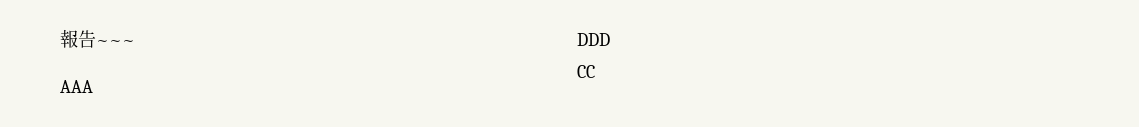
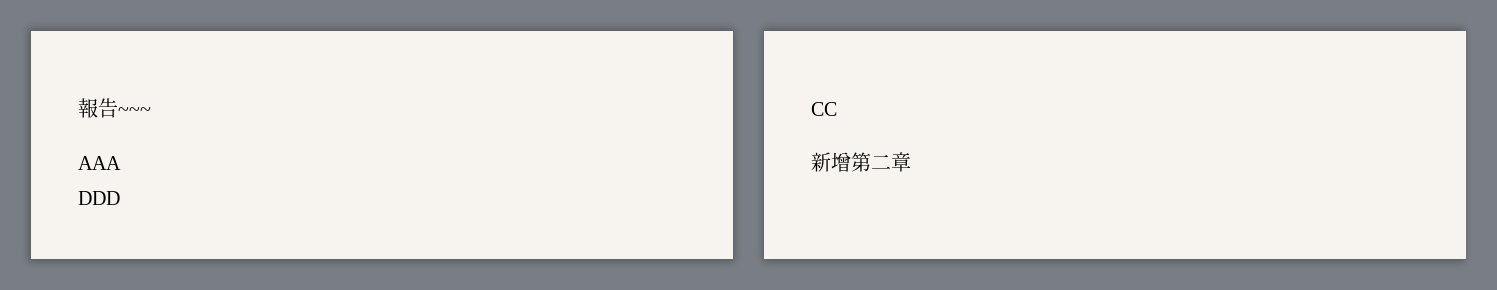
+ 新增第二章

